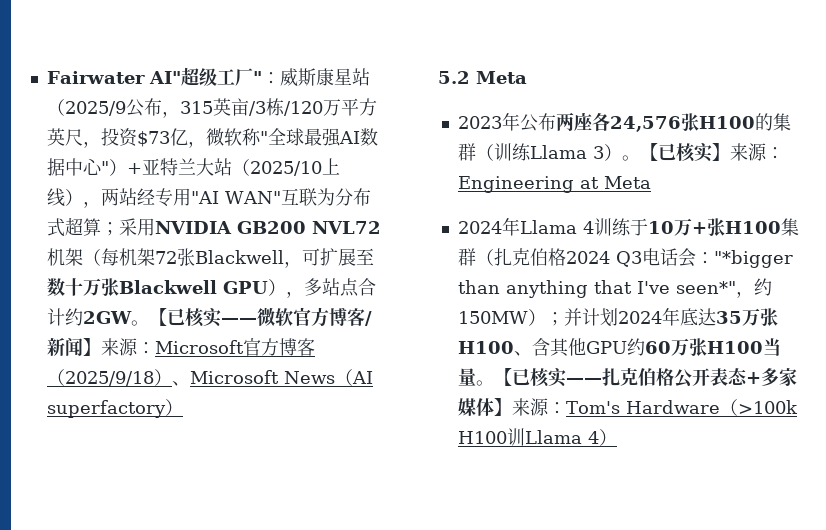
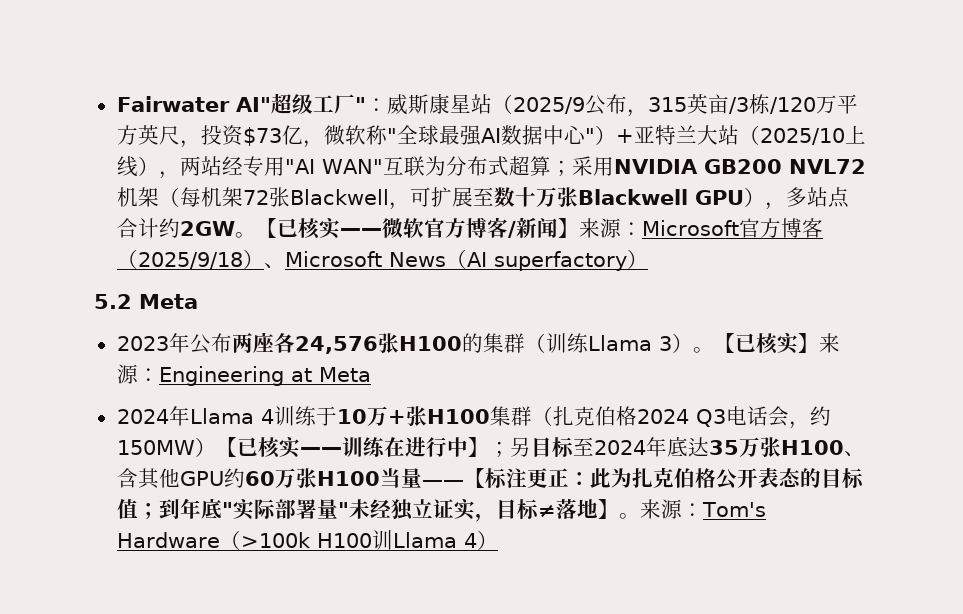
- 2024年Llama 4训练于10万+张H100集群（扎克伯格2024 Q3电话会："*bigger than anything that I've seen*"，约150MW）；并计划2024年底达35万张H100、含其他GPU约60万张H100当量。【已核实——扎克伯格公开表态+多家媒体】来源：Tom's Hardware（>100k H100训Llama 4）
+ 2024年Llama 4训练于10万+张H100集群（扎克伯格2024 Q3电话会，约150MW）【已核实——训练在进行中】；另目标至2024年底达35万张H100、含其他GPU约60万张H100当量——【标注更正：此为扎克伯格公开表态的目标值；到年底"实际部署量"未经独立证实，目标≠落地】。来源：Tom's Hardware（>100k H100训Llama 4）

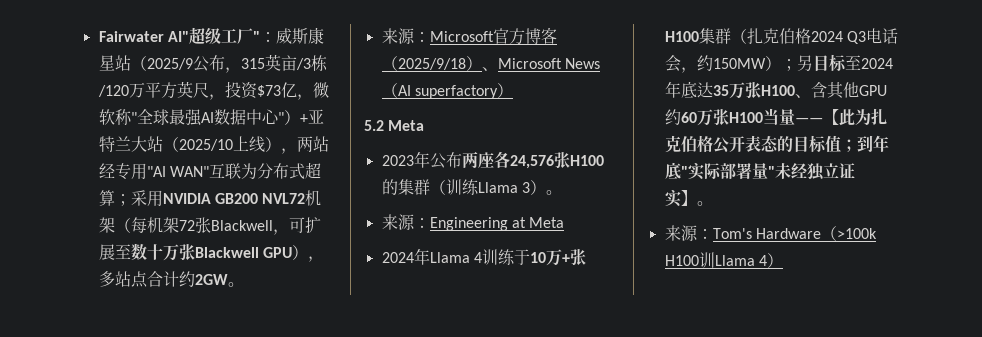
- 采用NVIDIA GB200 NVL72机架（每机架72张Blackwell，可扩展至数十万张Blackwell GPU），多站点合计约2GW。【已核实——微软官方博客/新闻】来源：
+ 采用NVIDIA GB200 NVL72机架（每机架72张Blackwell，可扩展至数十万张Blackwell GPU），多站点合计约2GW。
+ 来源：
- 2023年公布两座各24,576张H100的集群（训练Llama 3）。【已核实】来源：Engineering at Meta
+ 2023年公布两座各24,576张H100的集群（训练Llama 3）。
+ 来源：Engineering at Meta
- 2024年Llama 4训练于10万+张H100集群（扎克伯格2024 Q3电话会，约150MW）【已核实——训练在进行中】；
+ 2024年Llama 4训练于10万+张H100集群（扎克伯格2024 Q3电话会，约150MW）；
- 另目标至2024年底达35万张H100、含其他GPU约60万张H100当量——【标注更正：此为扎克伯格公开表态的目标值；
+ 另目标至2024年底达35万张H100、含其他GPU约60万张H100当量——【此为扎克伯格公开表态的目标值；
- 到年底"实际部署量"未经独立证实，目标≠落地】。来源：
+ 到年底"实际部署量"未经独立证实】。
+ 来源：

